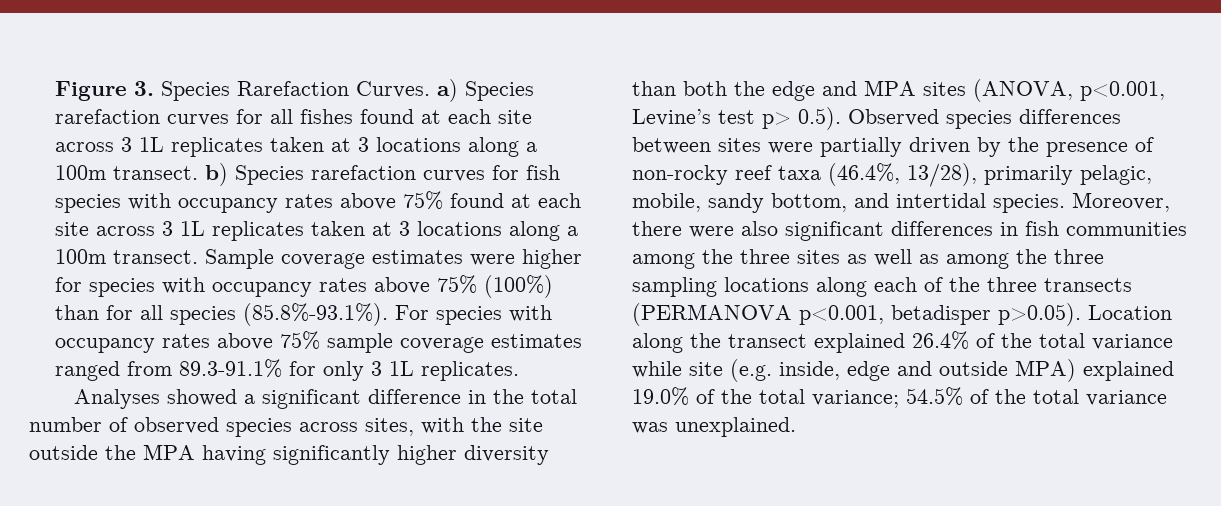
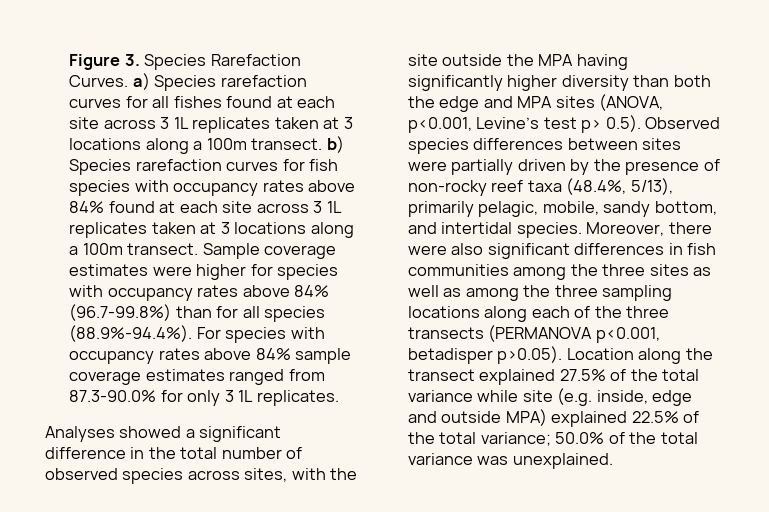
- Figure 3. Species Rarefaction Curves. a) Species rarefaction curves for all fishes found at each site across 3 1L replicates taken at 3 locations along a 100m transect. b) Species rarefaction curves for fish species with occupancy rates above 75% found at each site across 3 1L replicates taken at 3 locations along a 100m transect.
+ Figure 3. Species Rarefaction Curves. a) Species rarefaction curves for all fishes found at each site across 3 1L replicates taken at 3 locations along a 100m transect. b) Species rarefaction curves for fish species with occupancy rates above 84% found at each site across 3 1L replicates taken at 3 locations along a 100m transect.
- Sample coverage estimates were higher for species with occupancy rates above 75% (100%) than for all species (85.8%-93.1%). For species with occupancy rates above 75% sample coverage estimates ranged from 89.3-91.1% for only 3 1L replicates.
+ Sample coverage estimates were higher for species with occupancy rates above 84% (96.7-99.8%) than for all species (88.9%-94.4%). For species with occupancy rates above 84% sample coverage estimates ranged from 87.3-90.0% for only 3 1L replicates.
- Analyses showed a significant difference in the total number of observed species across sites, with the site outside the MPA having significantly higher diversity than both the edge and MPA sites (ANOVA, p<0.001, Levine’s test p> 0.5). Observed species differences between sites were partially driven by the presence of non-rocky reef taxa (46.4%, 13/28), primarily pelagic, mobile, sandy bottom, and intertidal species.
+ Analyses showed a significant difference in the total number of observed species across sites, with the site outside the MPA having significantly higher diversity than both the edge and MPA sites (ANOVA, p<0.001, Levine’s test p> 0.5). Observed species differences between sites were partially driven by the presence of non-rocky reef taxa (48.4%, 5/13), primarily pelagic, mobile, sandy bottom, and intertidal species.
- Moreover, there were also significant differences in fish communities among the three sites as well as among the three sampling locations along each of the three transects (PERMANOVA p<0.001, betadisper p>0.05). Location along the transect explained 26.4% of the total variance while site (e.g. inside, edge and outside MPA) explained 19.0% of the total variance; 54.5% of the total variance was unexplained.
+ Moreover, there were also significant differences in fish communities among the three sites as well as among the three sampling locations along each of the three transects (PERMANOVA p<0.001, betadisper p>0.05). Location along the transect explained 27.5% of the total variance while site (e.g. inside, edge and outside MPA) explained 22.5% of the total variance; 50.0% of the total variance was unexplained.

